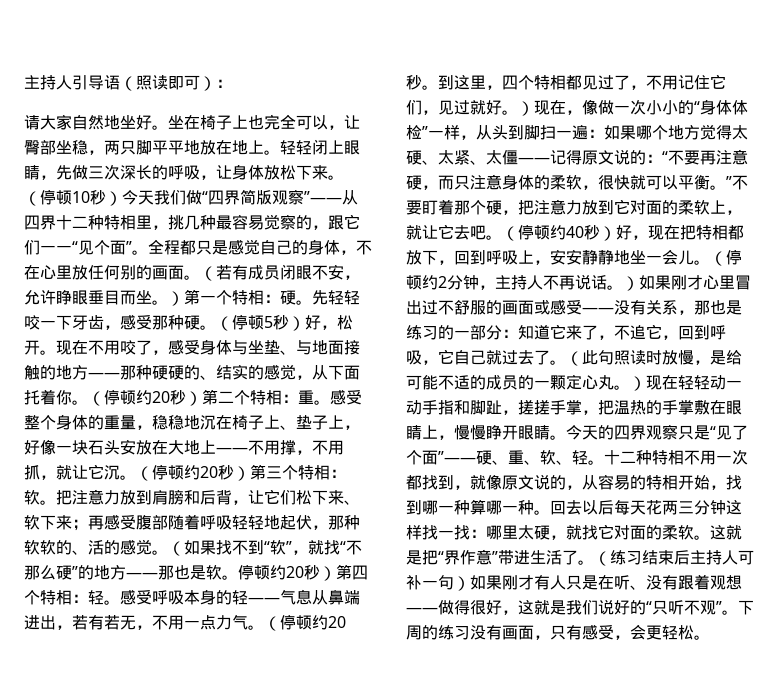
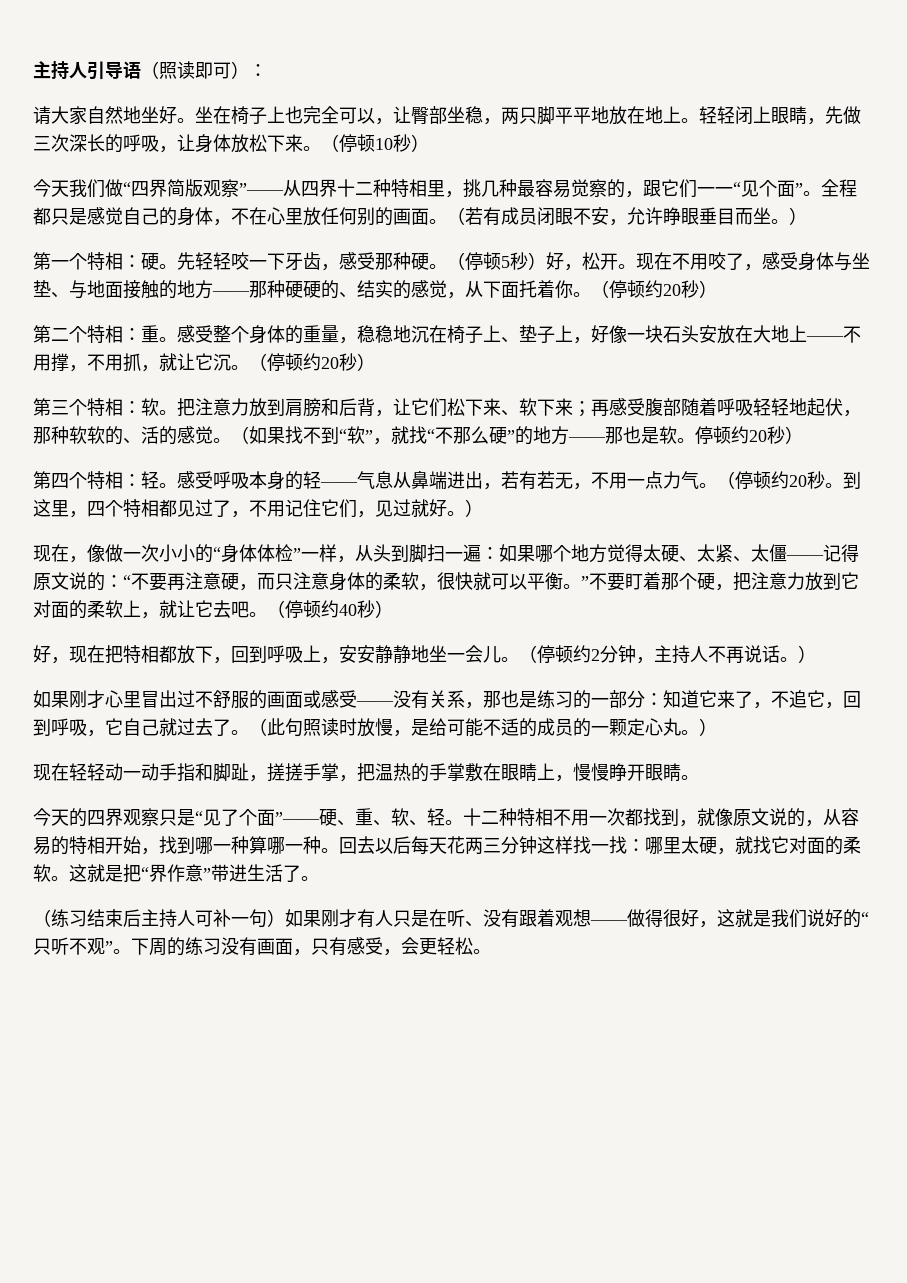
- （停顿10秒）今天我们做“四界简版观察”——从四界十二种特相里，挑几种最容易觉察的，跟它们一一“见个面”。
+ （停顿10秒）
+ 今天我们做“四界简版观察”——从四界十二种特相里，挑几种最容易觉察的，跟它们一一“见个面”。
- （若有成员闭眼不安，允许睁眼垂目而坐。）第一个特相：硬。
+ （若有成员闭眼不安，允许睁眼垂目而坐。）
+ 第一个特相：硬。
- 现在不用咬了，感受身体与坐垫、与地面接触的地方——那种硬硬的、结实的感觉，从下面托着你。（停顿约20秒）第二个特相：重。
+ 现在不用咬了，感受身体与坐垫、与地面接触的地方——那种硬硬的、结实的感觉，从下面托着你。（停顿约20秒）
+ 第二个特相：重。
- 感受整个身体的重量，稳稳地沉在椅子上、垫子上，好像一块石头安放在大地上——不用撑，不用抓，就让它沉。（停顿约20秒）第三个特相：软。
+ 感受整个身体的重量，稳稳地沉在椅子上、垫子上，好像一块石头安放在大地上——不用撑，不用抓，就让它沉。（停顿约20秒）
+ 第三个特相：软。
- （如果找不到“软”，就找“不那么硬”的地方——那也是软。停顿约20秒）第四个特相：轻。
+ （如果找不到“软”，就找“不那么硬”的地方——那也是软。停顿约20秒）
+ 第四个特相：轻。
- 到这里，四个特相都见过了，不用记住它们，见过就好。）现在，像做一次小小的“身体体检”一样，从头到脚扫一遍：
+ 到这里，四个特相都见过了，不用记住它们，见过就好。）
+ 现在，像做一次小小的“身体体检”一样，从头到脚扫一遍：
- （停顿约40秒）好，现在把特相都放下，回到呼吸上，安安静静地坐一会儿。
+ （停顿约40秒）
+ 好，现在把特相都放下，回到呼吸上，安安静静地坐一会儿。
- （停顿约2分钟，主持人不再说话。）如果刚才心里冒出过不舒服的画面或感受——没有关系，那也是练习的一部分：知道它来了，不追它，回到呼吸，它自己就过去了。
+ （停顿约2分钟，主持人不再说话。）
+ 如果刚才心里冒出过不舒服的画面或感受——没有关系，那也是练习的一部分：知道它来了，不追它，回到呼吸，它自己就过去了。
- （此句照读时放慢，是给可能不适的成员的一颗定心丸。）现在轻轻动一动手指和脚趾，搓搓手掌，把温热的手掌敷在眼睛上，慢慢睁开眼睛。今天的四界观察只是“见了个面”——硬、重、软、轻。
+ （此句照读时放慢，是给可能不适的成员的一颗定心丸。）
+ 现在轻轻动一动手指和脚趾，搓搓手掌，把温热的手掌敷在眼睛上，慢慢睁开眼睛。
+ 今天的四界观察只是“见了个面”——硬、重、软、轻。
- 这就是把“界作意”带进生活了。（练习结束后主持人可补一句）如果刚才有人只是在听、没有跟着观想——做得很好，这就是我们说好的“只听不观”。
+ 这就是把“界作意”带进生活了。
+ （练习结束后主持人可补一句）如果刚才有人只是在听、没有跟着观想——做得很好，这就是我们说好的“只听不观”。

